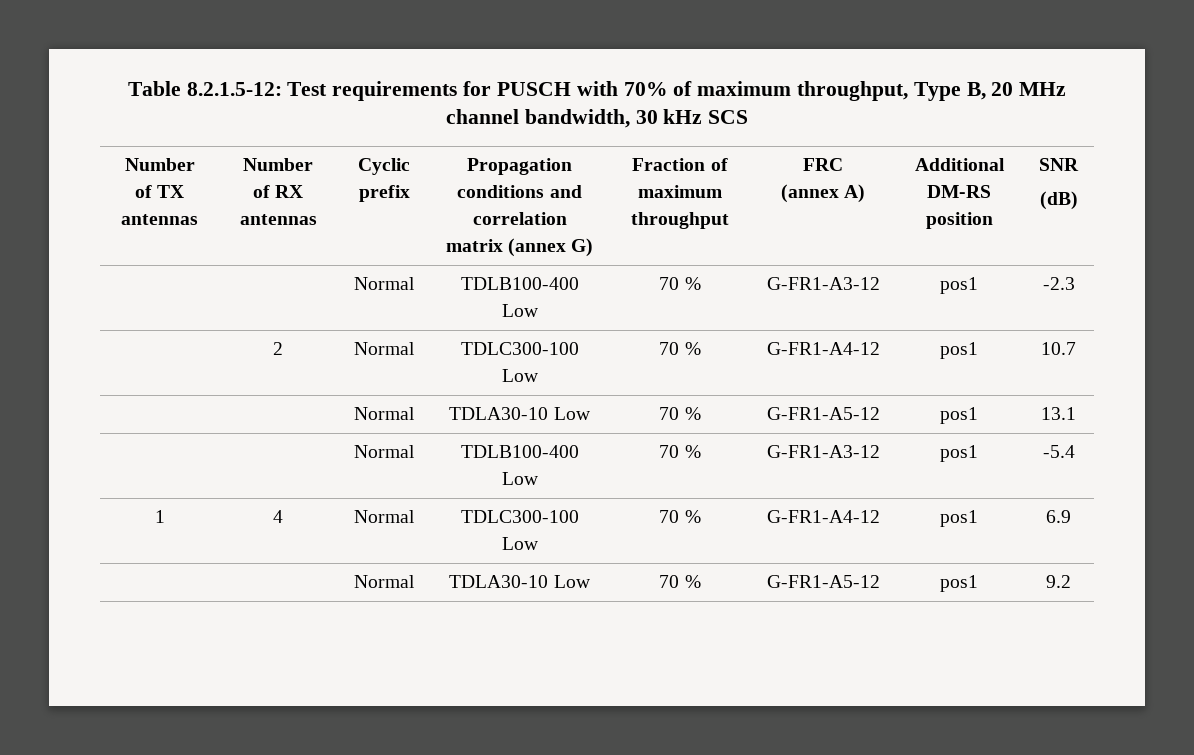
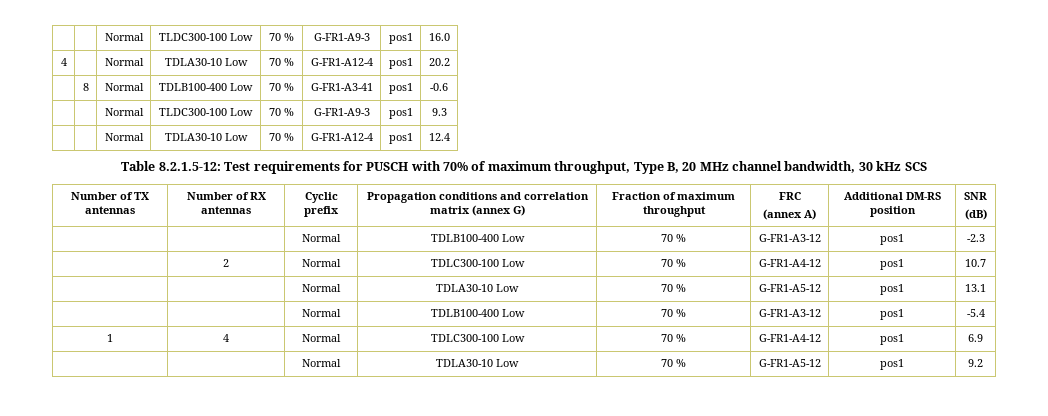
+ | | Normal | TLDC300-100 Low | 70 % | G-FR1-A9-3 | pos1 | 16.0
+ 4 | | Normal | TDLA30-10 Low | 70 % | G-FR1-A12-4 | pos1 | 20.2
+ | 8 | Normal | TDLB100-400 Low | 70 % | G-FR1-A3-41 | pos1 | -0.6
+ | | Normal | TLDC300-100 Low | 70 % | G-FR1-A9-3 | pos1 | 9.3
+ | | Normal | TDLA30-10 Low | 70 % | G-FR1-A12-4 | pos1 | 12.4

